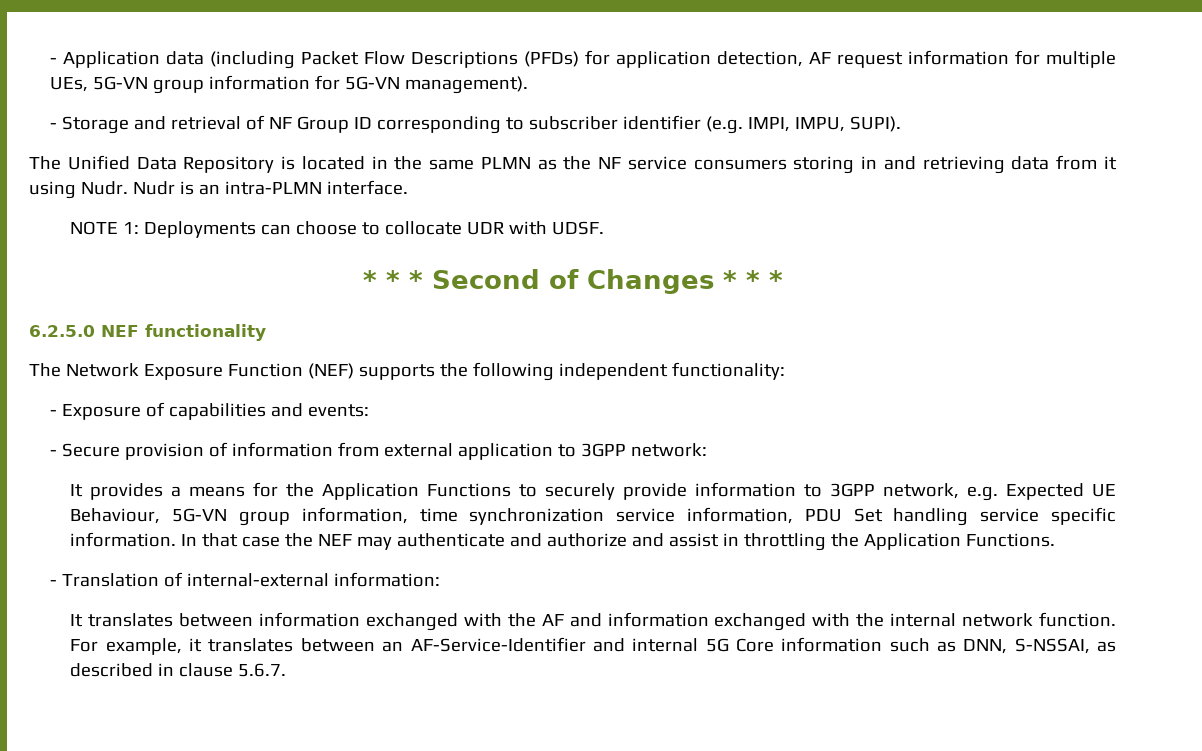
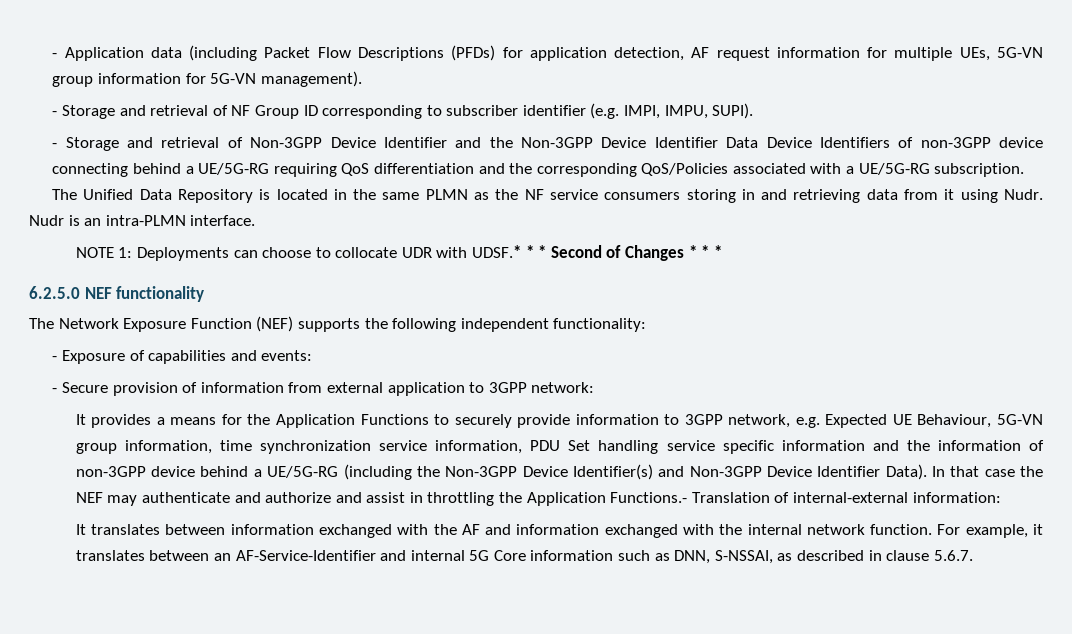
+ - Storage and retrieval of Non-3GPP Device Identifier and the Non-3GPP Device Identifier Data Device Identifiers of non-3GPP device connecting behind a UE/5G-RG requiring QoS differentiation and the corresponding QoS/Policies associated with a UE/5G-RG subscription.
- NOTE 1: Deployments can choose to collocate UDR with UDSF.
- * * * Second of Changes * * *
+ NOTE 1: Deployments can choose to collocate UDR with UDSF.* * * Second of Changes * * *
- It provides a means for the Application Functions to securely provide information to 3GPP network, e.g. Expected UE Behaviour, 5G-VN group information, time synchronization service information, PDU Set handling service specific information.
+ It provides a means for the Application Functions to securely provide information to 3GPP network, e.g. Expected UE Behaviour, 5G-VN group information, time synchronization service information, PDU Set handling service specific information and the information of non-3GPP device behind a UE/5G-RG (including the Non-3GPP Device Identifier(s) and Non-3GPP Device Identifier Data).
- In that case the NEF may authenticate and authorize and assist in throttling the Application Functions.
- - Translation of internal-external information:
+ In that case the NEF may authenticate and authorize and assist in throttling the Application Functions.- Translation of internal-external information:

